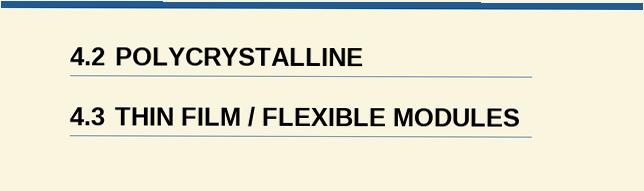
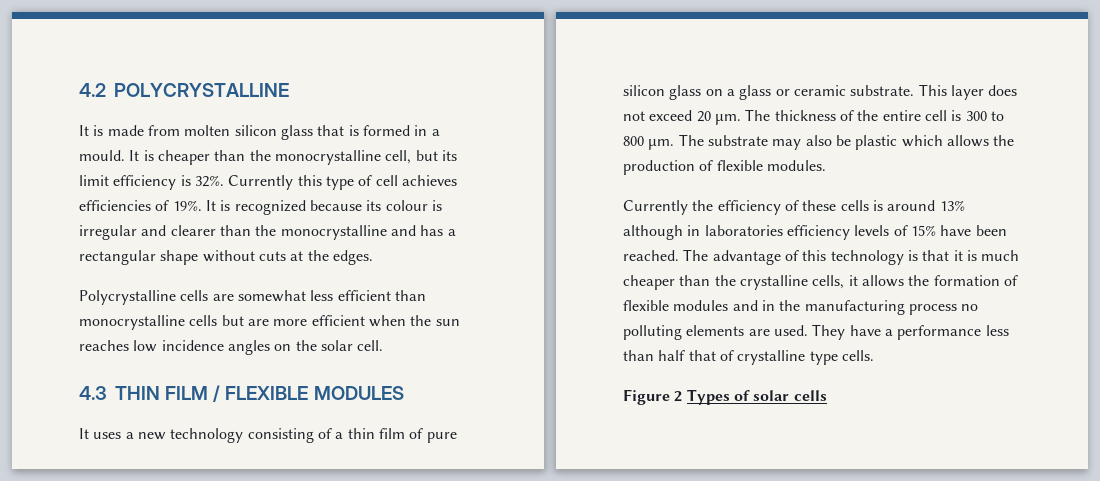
+ It is made from molten silicon glass that is formed in a mould. It is cheaper than the monocrystalline cell, but its limit efficiency is 32%. Currently this type of cell achieves efficiencies of 19%. It is recognized because its colour is irregular and clearer than the monocrystalline and has a rectangular shape without cuts at the edges.
+ Polycrystalline cells are somewhat less efficient than monocrystalline cells but are more efficient when the sun reaches low incidence angles on the solar cell.
+ It uses a new technology consisting of a thin film of pure silicon glass on a glass or ceramic substrate. This layer does not exceed 20 μm. The thickness of the entire cell is 300 to 800 μm. The substrate may also be plastic which allows the production of flexible modules.
+ Currently the efficiency of these cells is around 13% although in laboratories efficiency levels of 15% have been reached. The advantage of this technology is that it is much cheaper than the crystalline cells, it allows the formation of flexible modules and in the manufacturing process no polluting elements are used. They have a performance less than half that of crystalline type cells.
+ Figure 2 Types of solar cells

